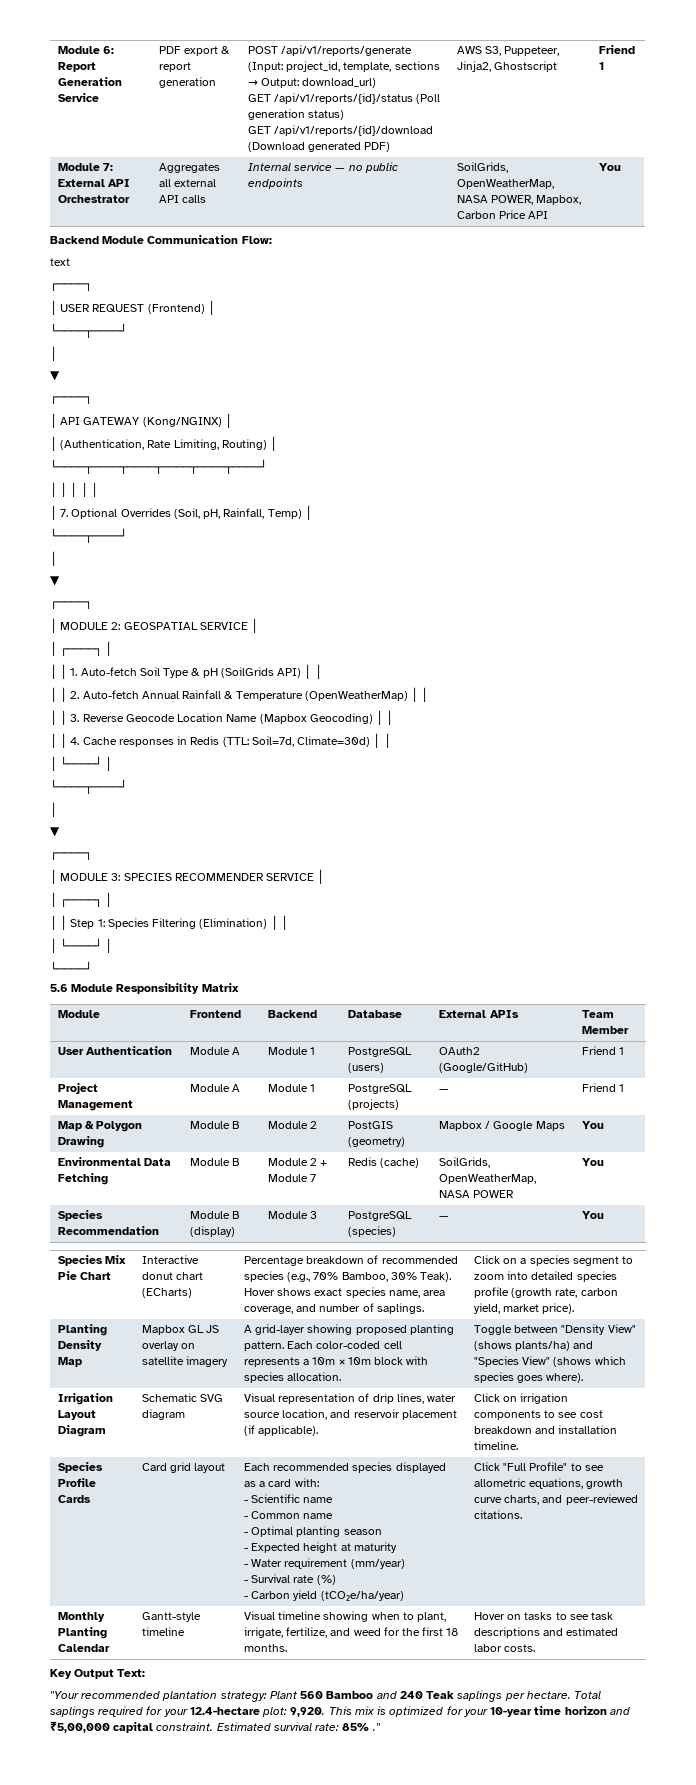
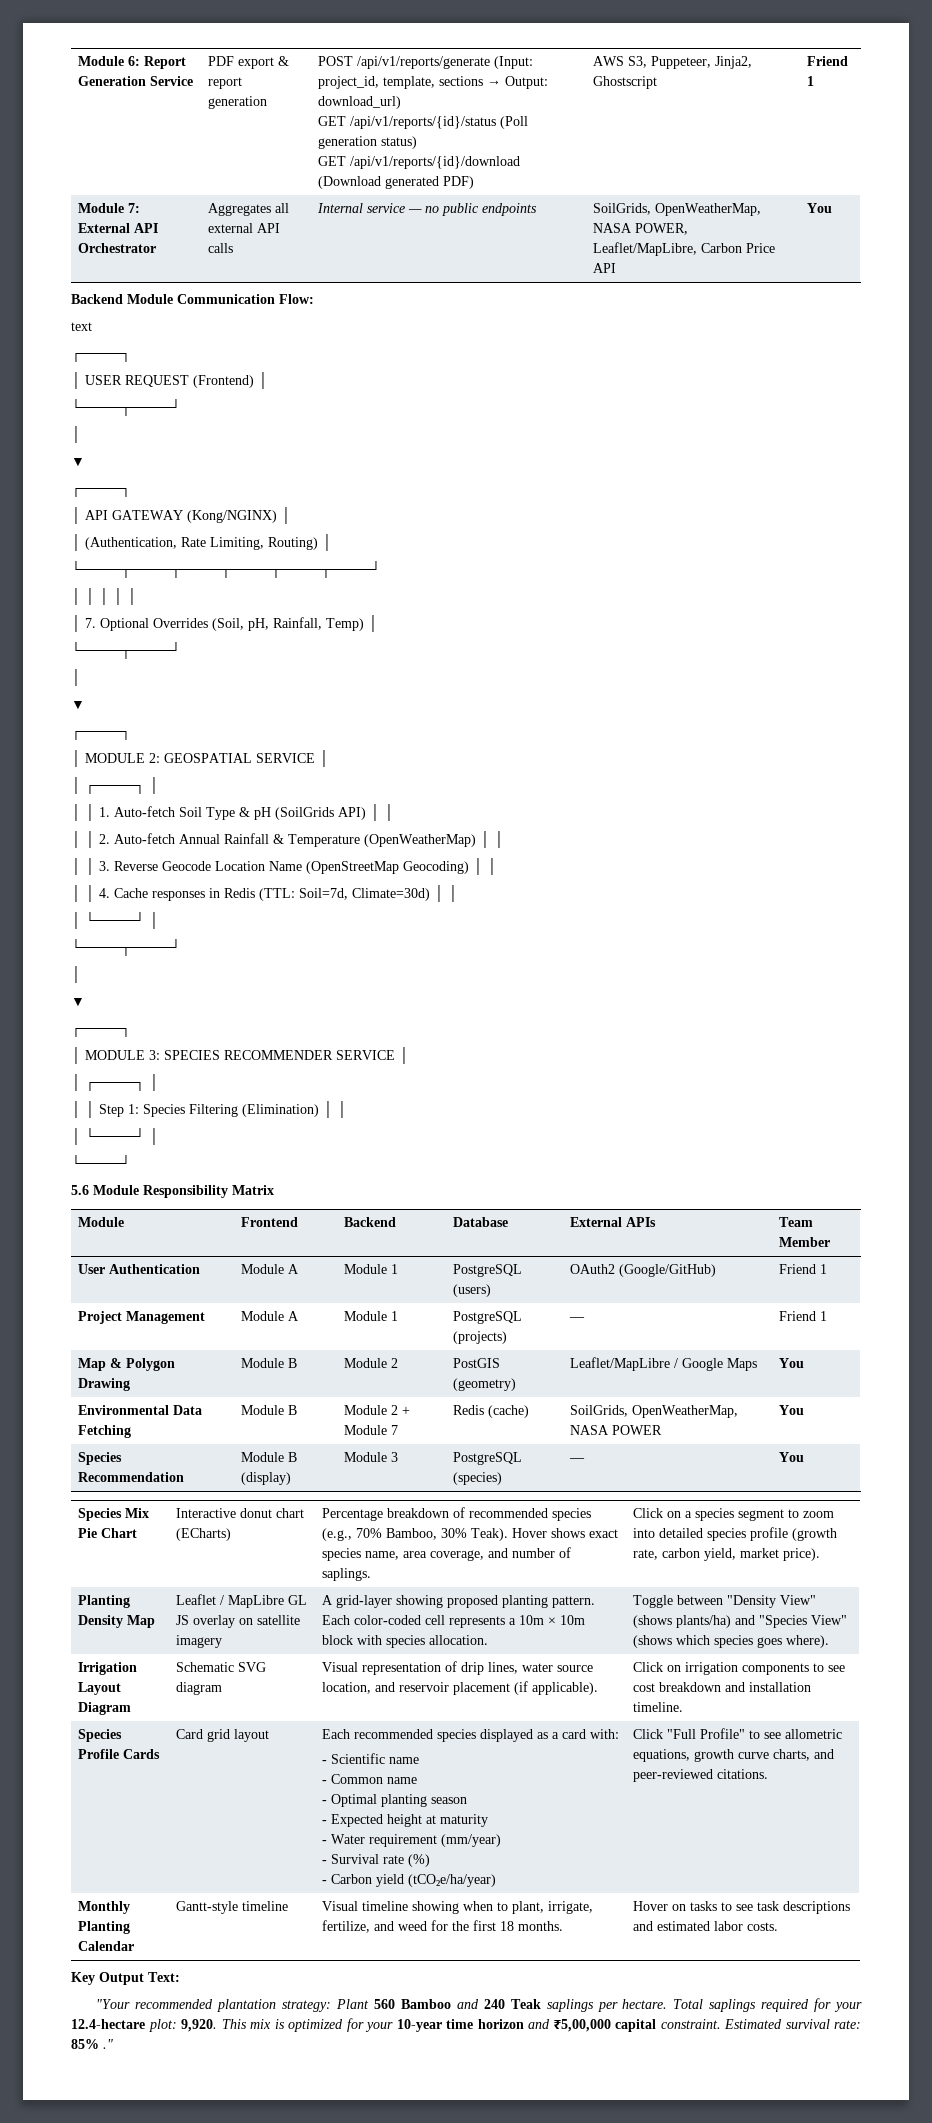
- Module 7: External API Orchestrator | Aggregates all external API calls | Internal service — no public endpoints | SoilGrids, OpenWeatherMap, NASA POWER, Mapbox, Carbon Price API | You
+ Module 7: External API Orchestrator | Aggregates all external API calls | Internal service — no public endpoints | SoilGrids, OpenWeatherMap, NASA POWER, Leaflet/MapLibre, Carbon Price API | You
- │ │ 3. Reverse Geocode Location Name (Mapbox Geocoding) │ │
+ │ │ 3. Reverse Geocode Location Name (OpenStreetMap Geocoding) │ │
- Map & Polygon Drawing | Module B | Module 2 | PostGIS (geometry) | Mapbox / Google Maps | You
+ Map & Polygon Drawing | Module B | Module 2 | PostGIS (geometry) | Leaflet/MapLibre / Google Maps | You
- Mapbox GL JS overlay on satellite imagery
+ Leaflet / MapLibre GL JS overlay on satellite imagery

